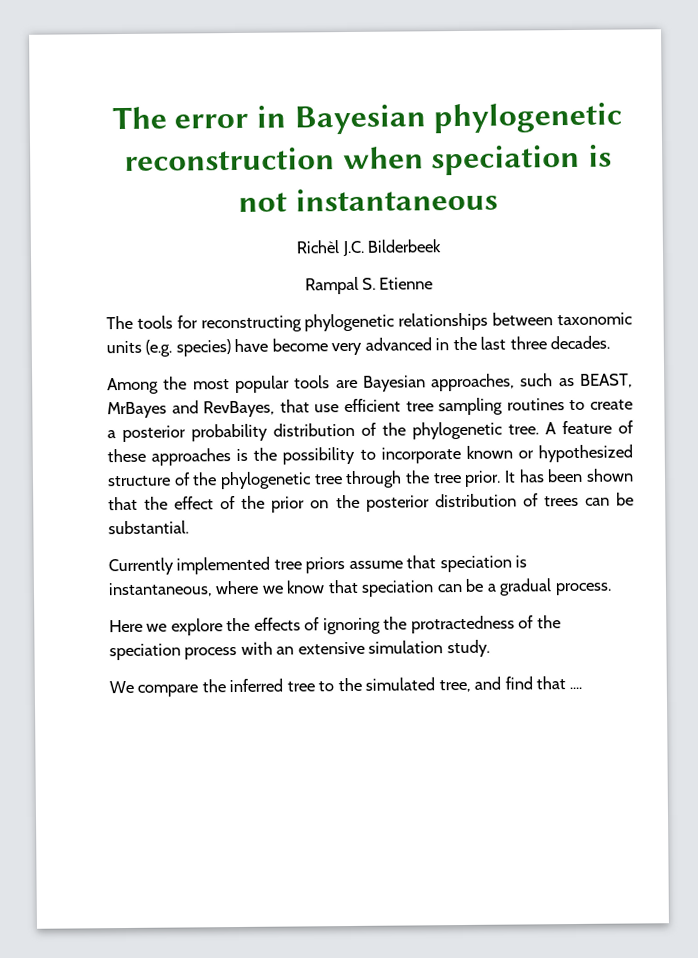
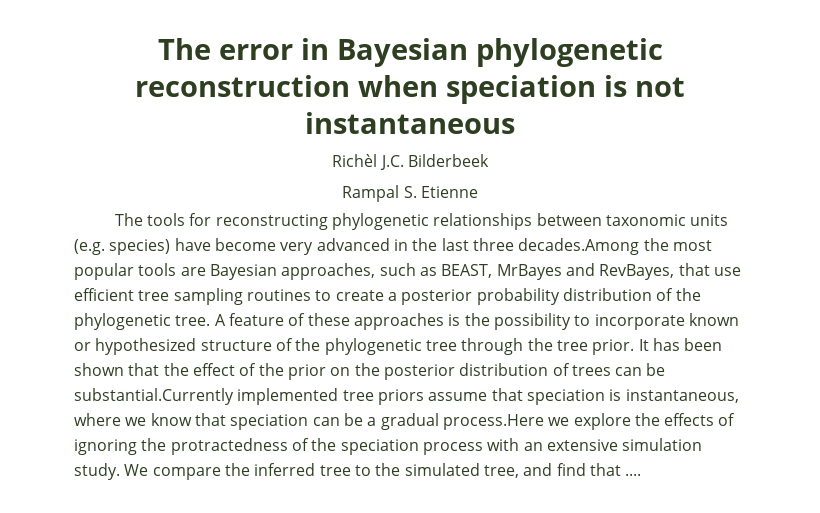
- The tools for reconstructing phylogenetic relationships between taxonomic units (e.g. species) have become very advanced in the last three decades.
- Among the most popular tools are Bayesian approaches, such as BEAST, MrBayes and RevBayes, that use efficient tree sampling routines to create a posterior probability distribution of the phylogenetic tree.
+ The tools for reconstructing phylogenetic relationships between taxonomic units (e.g. species) have become very advanced in the last three decades.Among the most popular tools are Bayesian approaches, such as BEAST, MrBayes and RevBayes, that use efficient tree sampling routines to create a posterior probability distribution of the phylogenetic tree.
- It has been shown that the effect of the prior on the posterior distribution of trees can be substantial.
- Currently implemented tree priors assume that speciation is instantaneous, where we know that speciation can be a gradual process.
- Here we explore the effects of ignoring the protractedness of the speciation process with an extensive simulation study.
- We compare the inferred tree to the simulated tree, and find that ....
+ It has been shown that the effect of the prior on the posterior distribution of trees can be substantial.Currently implemented tree priors assume that speciation is instantaneous, where we know that speciation can be a gradual process.Here we explore the effects of ignoring the protractedness of the speciation process with an extensive simulation study. We compare the inferred tree to the simulated tree, and find that ....

